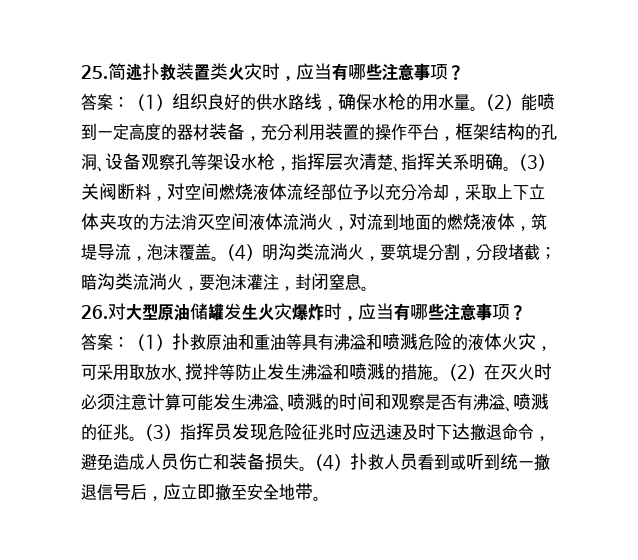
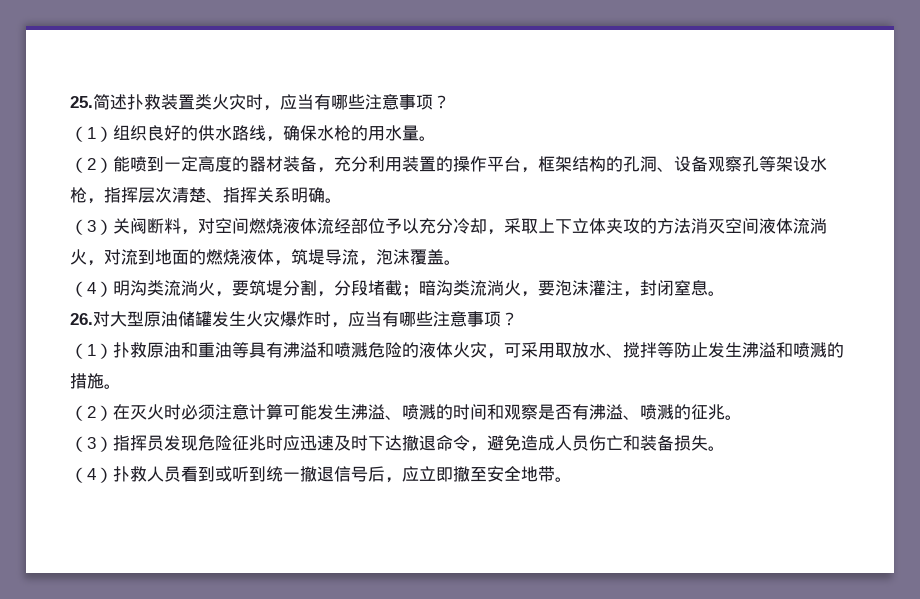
  25.简述扑救装置类火灾时，应当有哪些注意事项？
- 答案：（1）组织良好的供水路线，确保水枪的用水量。（2）能喷到一定高度的器材装备，充分利用装置的操作平台，框架结构的孔洞、设备观察孔等架设水枪，指挥层次清楚、指挥关系明确。（3）关阀断料，对空间燃烧液体流经部位予以充分冷却，采取上下立体夹攻的方法消灭空间液体流淌火，对流到地面的燃烧液体，筑堤导流，泡沫覆盖。（4）明沟类流淌火，要筑堤分割，分段堵截；
+ （1）组织良好的供水路线，确保水枪的用水量。
+ （2）能喷到一定高度的器材装备，充分利用装置的操作平台，框架结构的孔洞、设备观察孔等架设水枪，指挥层次清楚、指挥关系明确。
+ （3）关阀断料，对空间燃烧液体流经部位予以充分冷却，采取上下立体夹攻的方法消灭空间液体流淌火，对流到地面的燃烧液体，筑堤导流，泡沫覆盖。
+ （4）明沟类流淌火，要筑堤分割，分段堵截；
  26.对大型原油储罐发生火灾爆炸时，应当有哪些注意事项？
- 答案：（1）扑救原油和重油等具有沸溢和喷溅危险的液体火灾，可采用取放水、搅拌等防止发生沸溢和喷溅的措施。（2）在灭火时必须注意计算可能发生沸溢、喷溅的时间和观察是否有沸溢、喷溅的征兆。（3）指挥员发现危险征兆时应迅速及时下达撤退命令，避免造成人员伤亡和装备损失。（4）扑救人员看到或听到统一撤退信号后，应立即撤至安全地带。
+ （1）扑救原油和重油等具有沸溢和喷溅危险的液体火灾，可采用取放水、搅拌等防止发生沸溢和喷溅的措施。
+ （2）在灭火时必须注意计算可能发生沸溢、喷溅的时间和观察是否有沸溢、喷溅的征兆。
+ （3）指挥员发现危险征兆时应迅速及时下达撤退命令，避免造成人员伤亡和装备损失。
+ （4）扑救人员看到或听到统一撤退信号后，应立即撤至安全地带。

